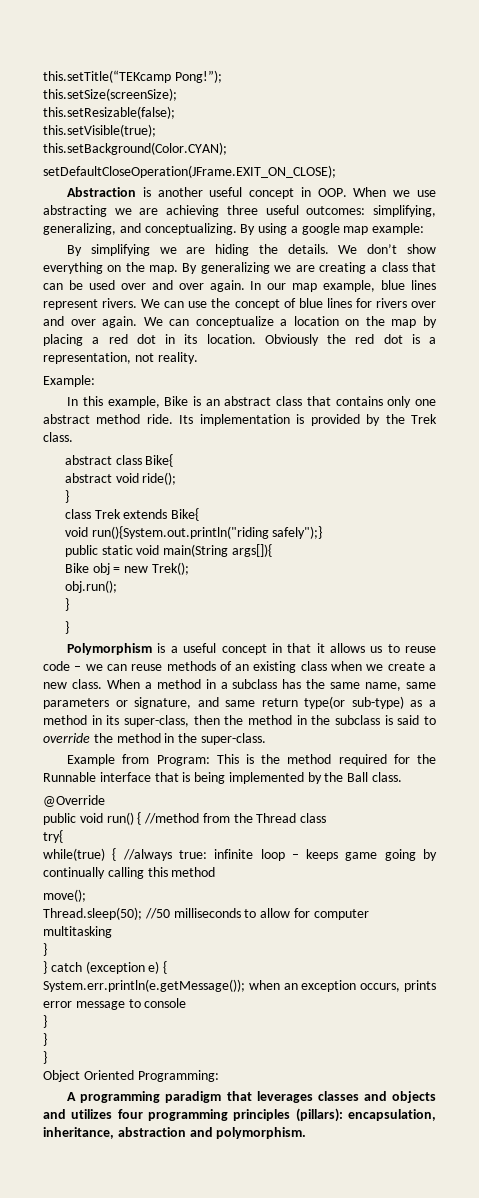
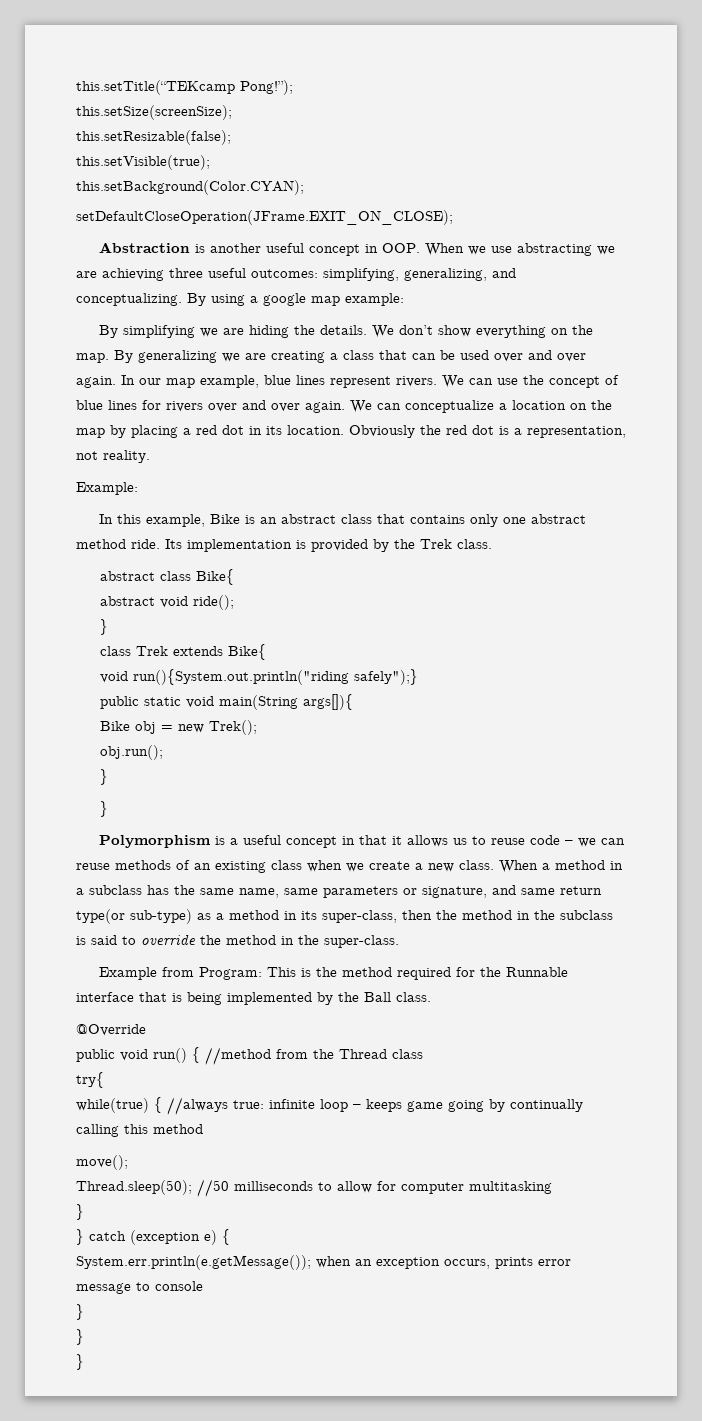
- Object Oriented Programming:
- A programming paradigm that leverages classes and objects and utilizes four programming principles (pillars): encapsulation, inheritance, abstraction and polymorphism.

